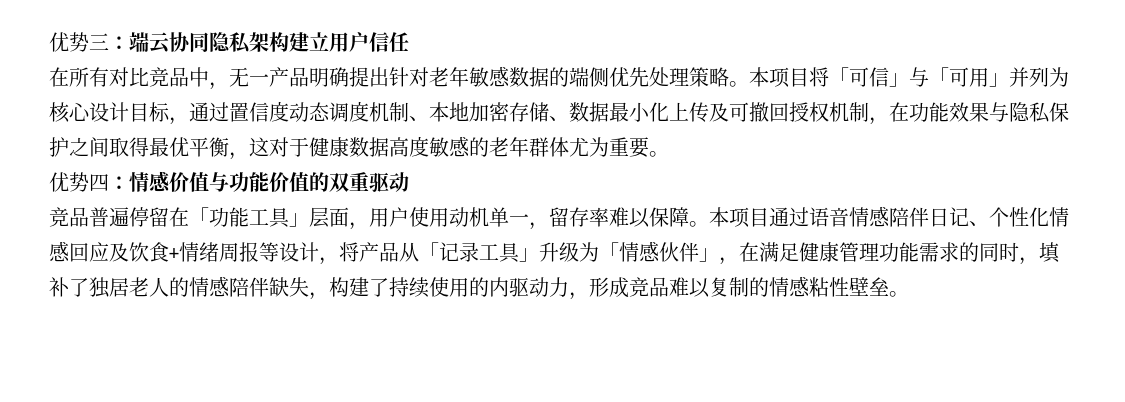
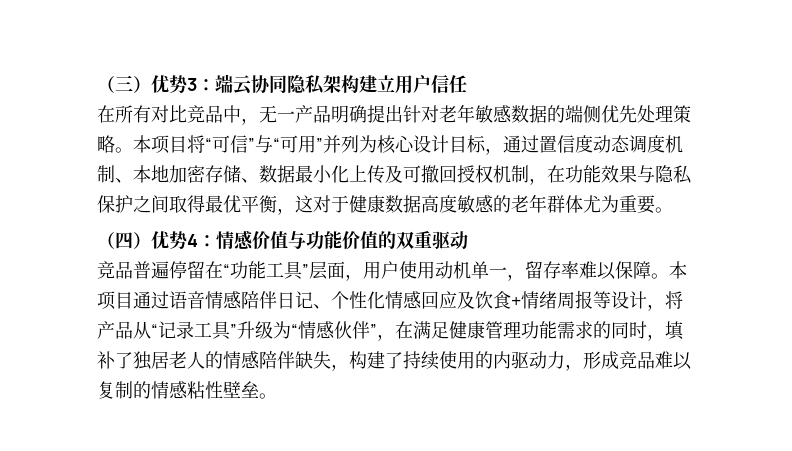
- 优势三：端云协同隐私架构建立用户信任
+ （三）优势3：端云协同隐私架构建立用户信任
- 本项目将「可信」与「可用」并列为核心设计目标，通过置信度动态调度机制、本地加密存储、数据最小化上传及可撤回授权机制，在功能效果与隐私保护之间取得最优平衡，这对于健康数据高度敏感的老年群体尤为重要。
+ 本项目将“可信”与“可用”并列为核心设计目标，通过置信度动态调度机制、本地加密存储、数据最小化上传及可撤回授权机制，在功能效果与隐私保护之间取得最优平衡，这对于健康数据高度敏感的老年群体尤为重要。
- 优势四：情感价值与功能价值的双重驱动
+ （四）优势4：情感价值与功能价值的双重驱动
- 竞品普遍停留在「功能工具」层面，用户使用动机单一，留存率难以保障。
+ 竞品普遍停留在“功能工具”层面，用户使用动机单一，留存率难以保障。
- 本项目通过语音情感陪伴日记、个性化情感回应及饮食+情绪周报等设计，将产品从「记录工具」升级为「情感伙伴」，在满足健康管理功能需求的同时，填补了独居老人的情感陪伴缺失，构建了持续使用的内驱动力，形成竞品难以复制的情感粘性壁垒。
+ 本项目通过语音情感陪伴日记、个性化情感回应及饮食+情绪周报等设计，将产品从“记录工具”升级为“情感伙伴”，在满足健康管理功能需求的同时，填补了独居老人的情感陪伴缺失，构建了持续使用的内驱动力，形成竞品难以复制的情感粘性壁垒。

